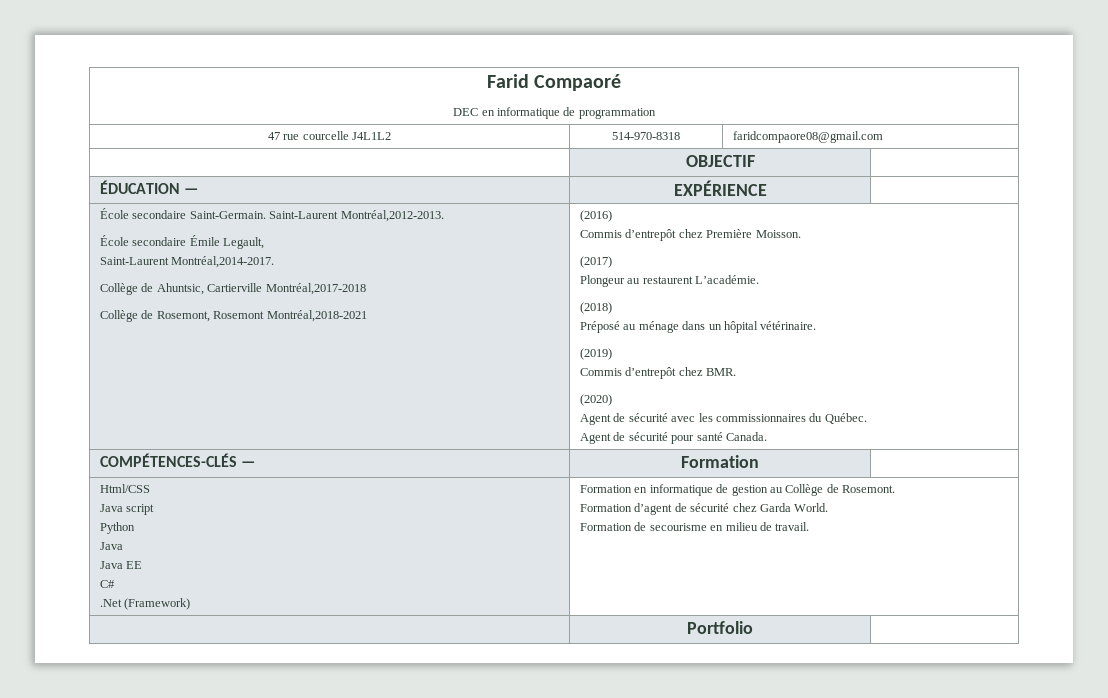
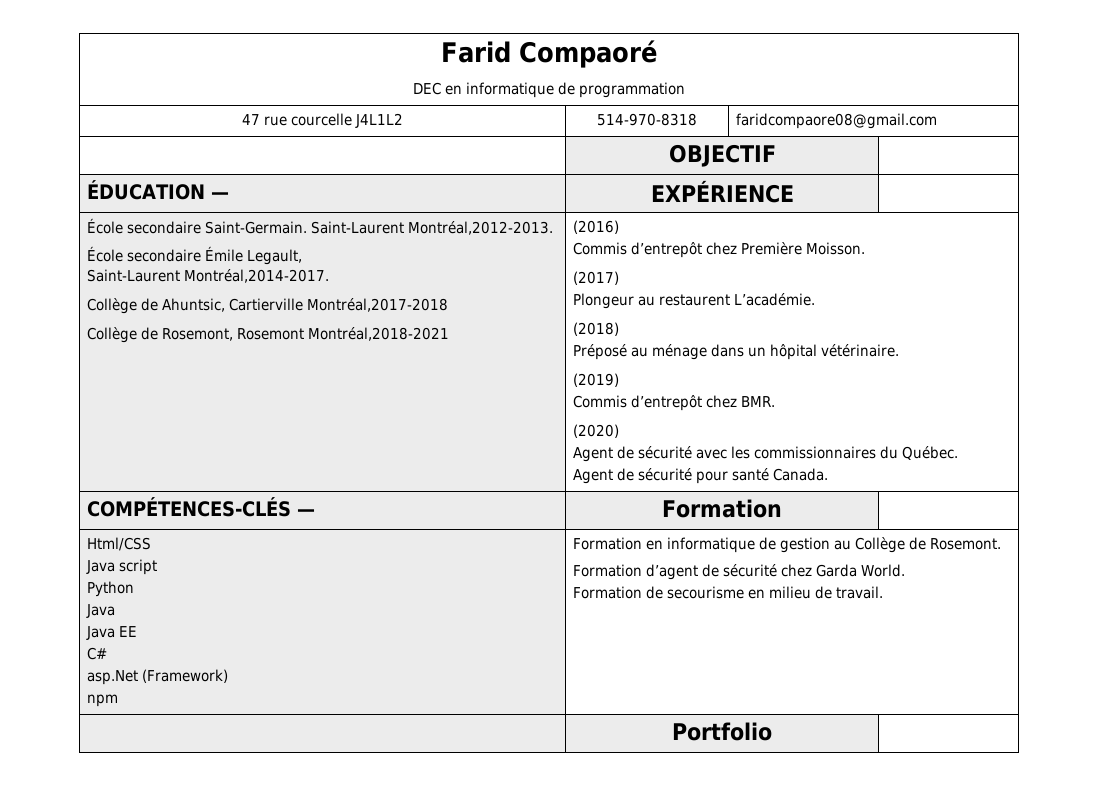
  Html/CSS
  Java script
  Python
  Java
  Java EE
  C#
- .Net (Framework) | Formation en informatique de gestion au Collège de Rosemont.
+ asp.Net (Framework)
+ npm | Formation en informatique de gestion au Collège de Rosemont.

